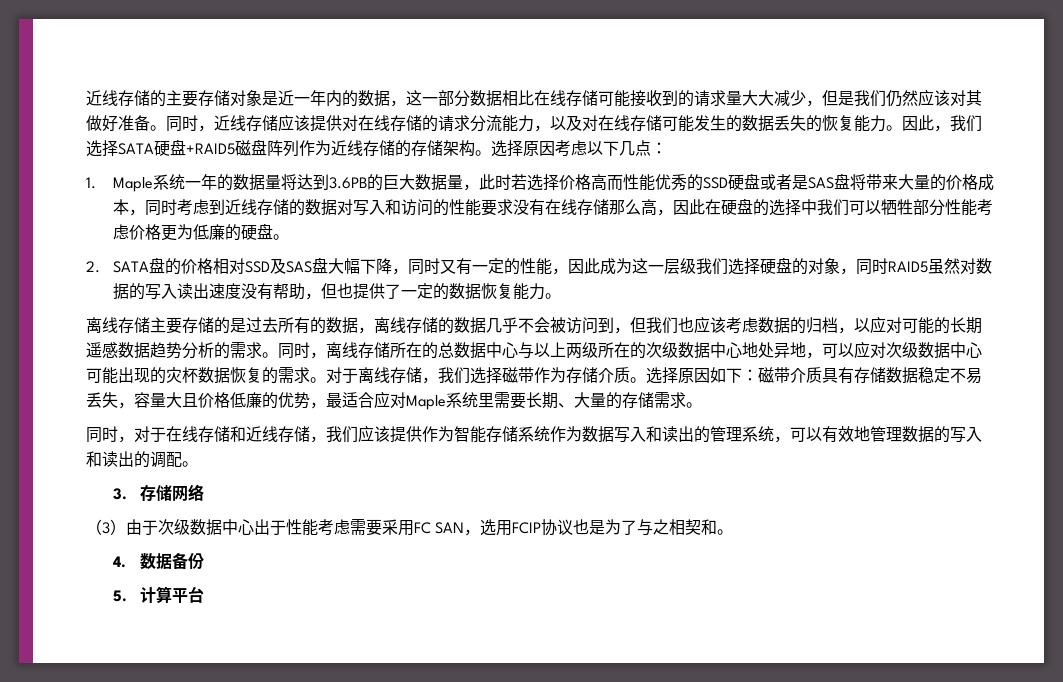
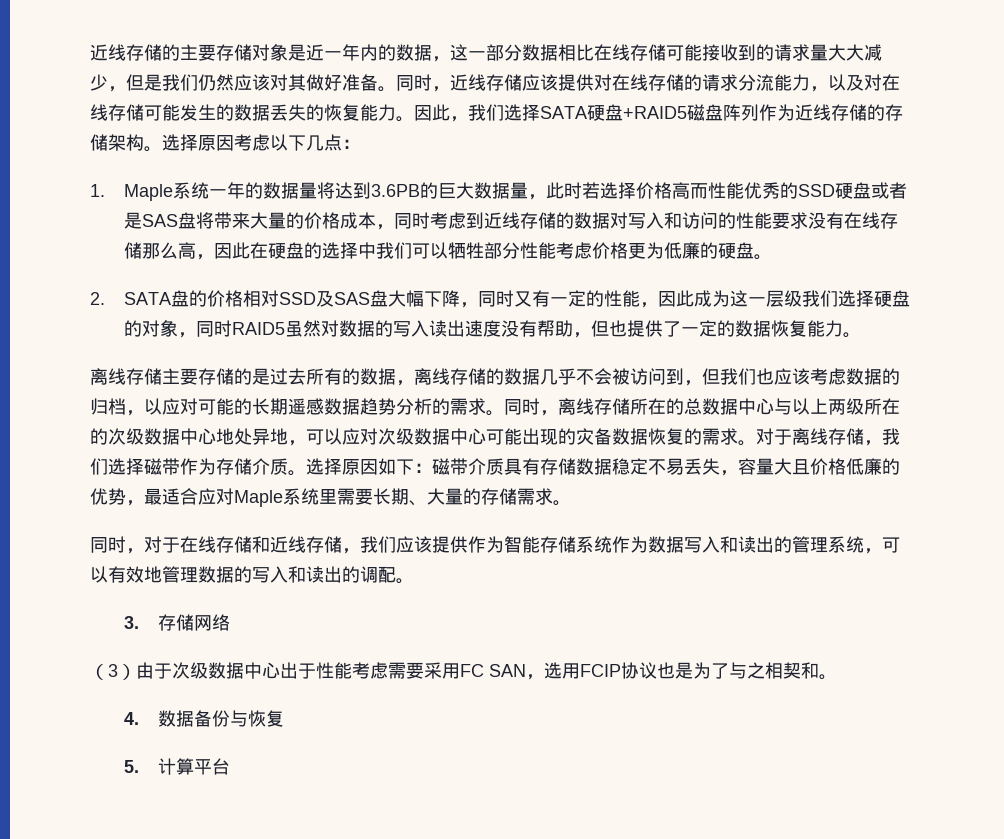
- 同时，离线存储所在的总数据中心与以上两级所在的次级数据中心地处异地，可以应对次级数据中心可能出现的灾杯数据恢复的需求。
+ 同时，离线存储所在的总数据中心与以上两级所在的次级数据中心地处异地，可以应对次级数据中心可能出现的灾备数据恢复的需求。
- 4.数据备份
+ 4.数据备份与恢复

